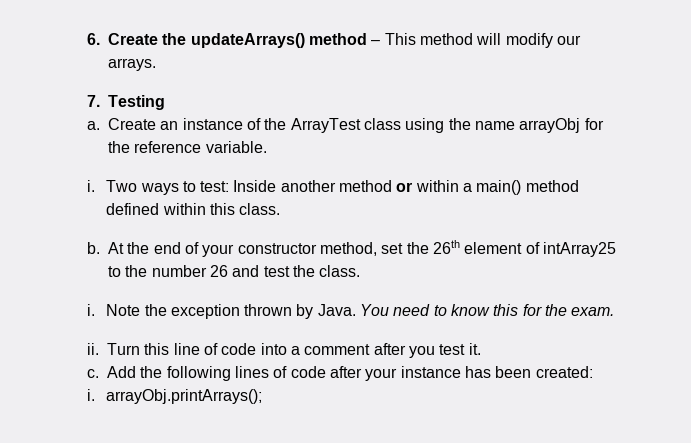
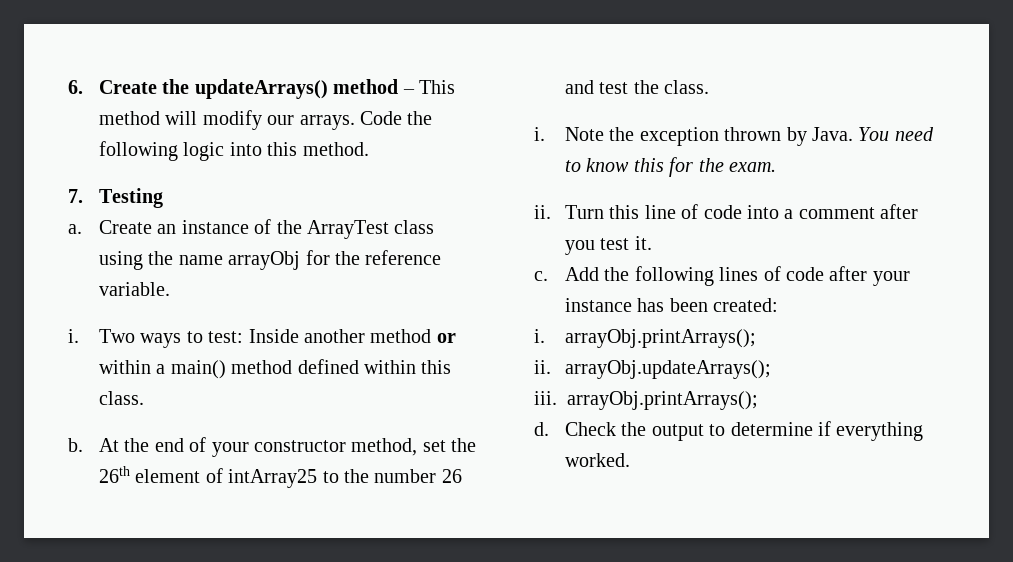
+ Code the following logic into this method.
+ ii. arrayObj.updateArrays();
+ iii. arrayObj.printArrays();
+ d. Check the output to determine if everything worked.

